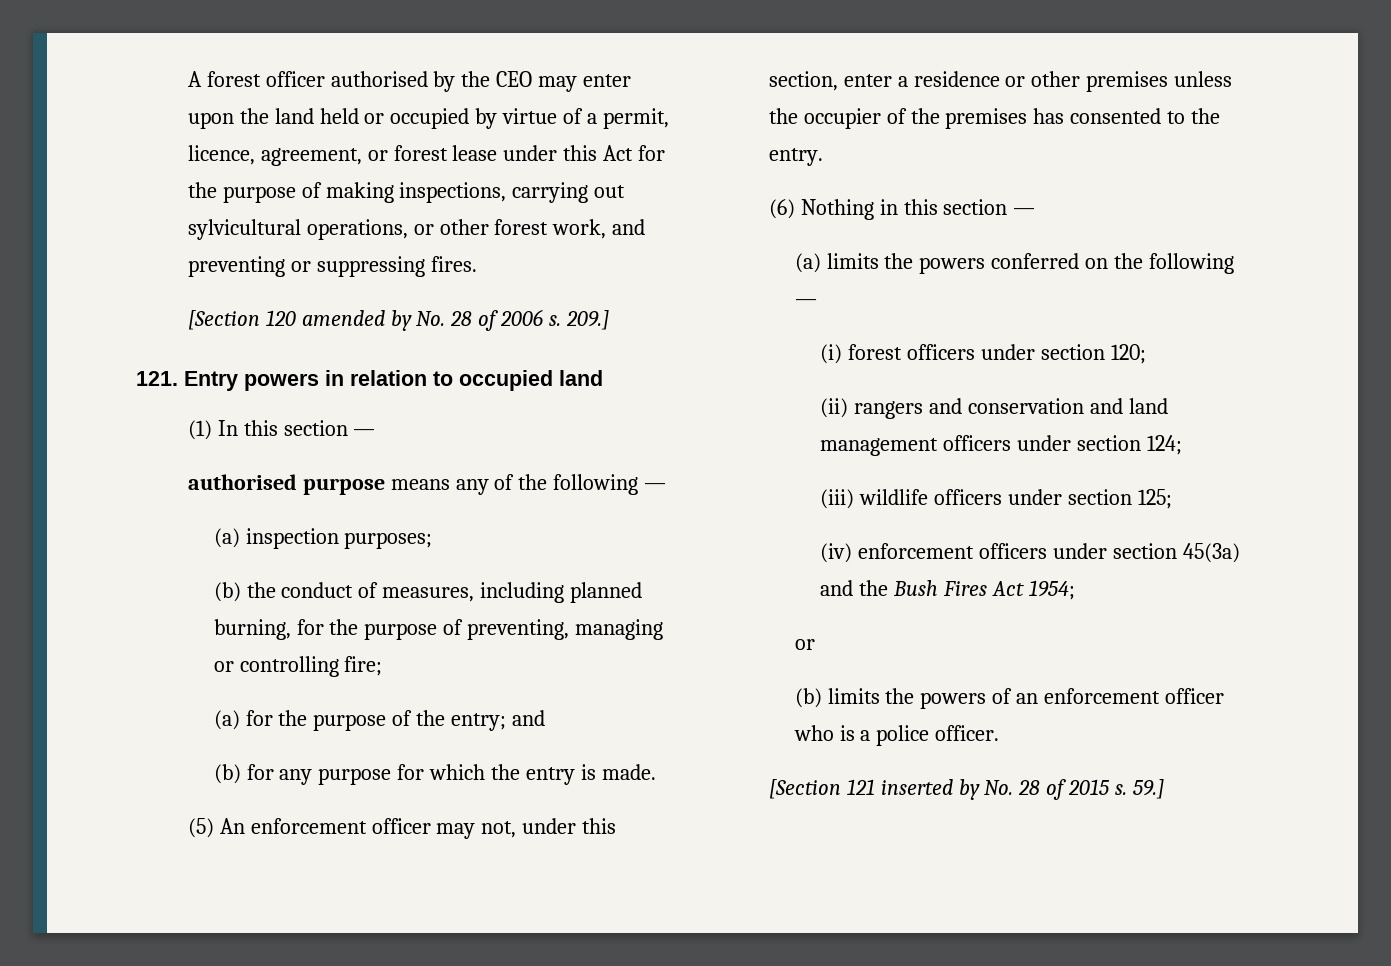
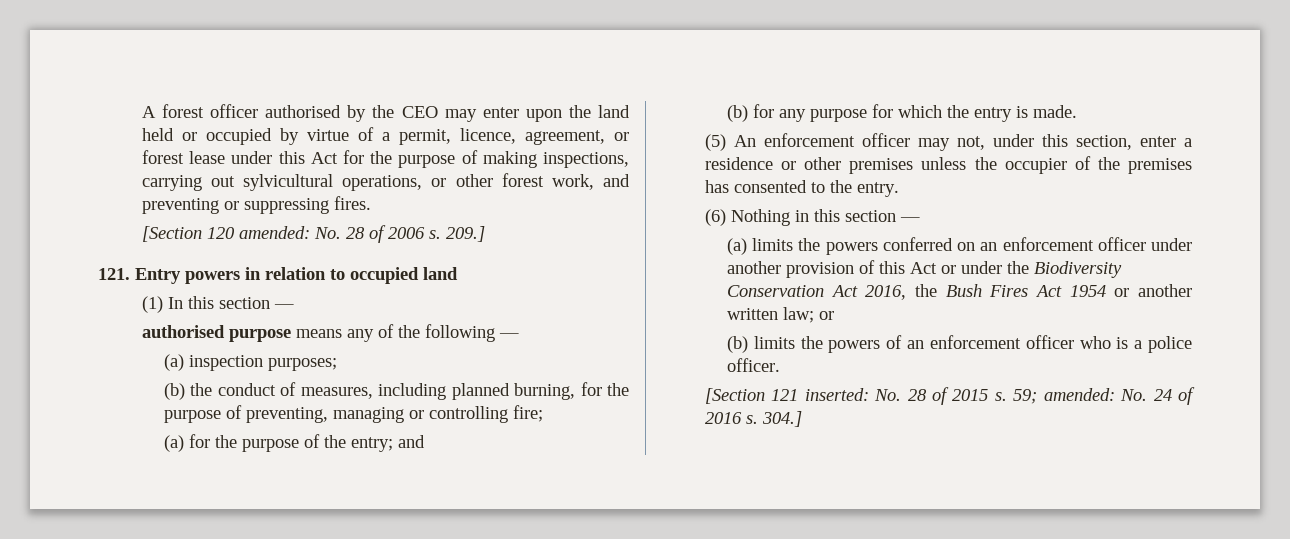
- [Section 120 amended by No. 28 of 2006 s.
+ [Section 120 amended: No. 28 of 2006 s.
- (a) limits the powers conferred on the following —
- (i) forest officers under section 120;
- (ii) rangers and conservation and land management officers under section 124;
- (iii) wildlife officers under section 125;
- (iv) enforcement officers under section 45(3a) and the Bush Fires Act 1954;
- or
+ (a) limits the powers conferred on an enforcement officer under another provision of this Act or under the Biodiversity Conservation Act 2016, the Bush Fires Act 1954 or another written law; or
- [Section 121 inserted by No. 28 of 2015 s.
+ [Section 121 inserted: No. 28 of 2015 s.
- 59.]
+ 59; amended: No. 24 of 2016 s. 304.]

